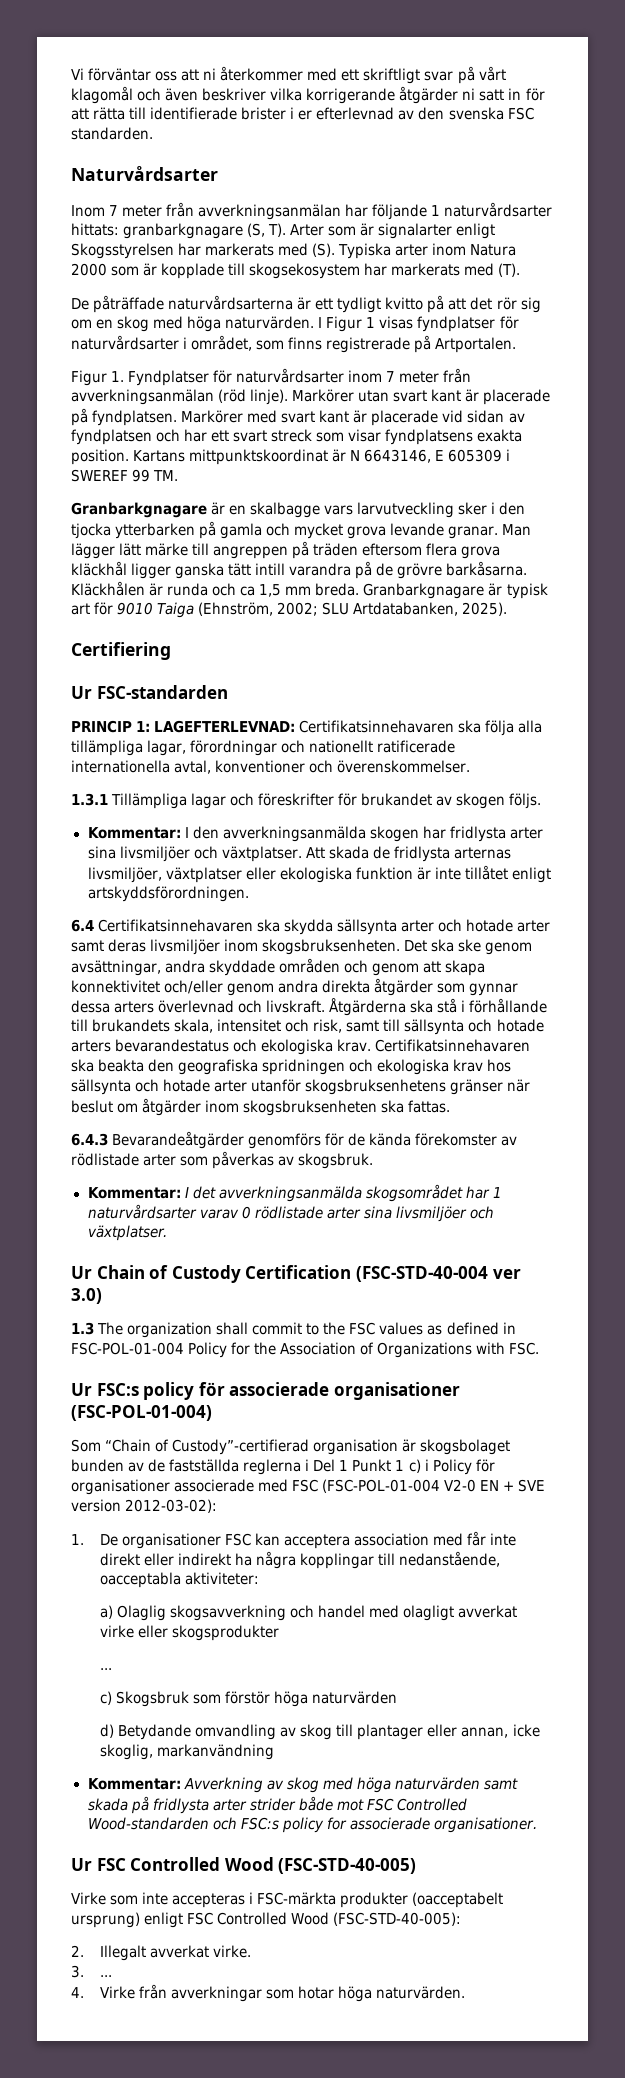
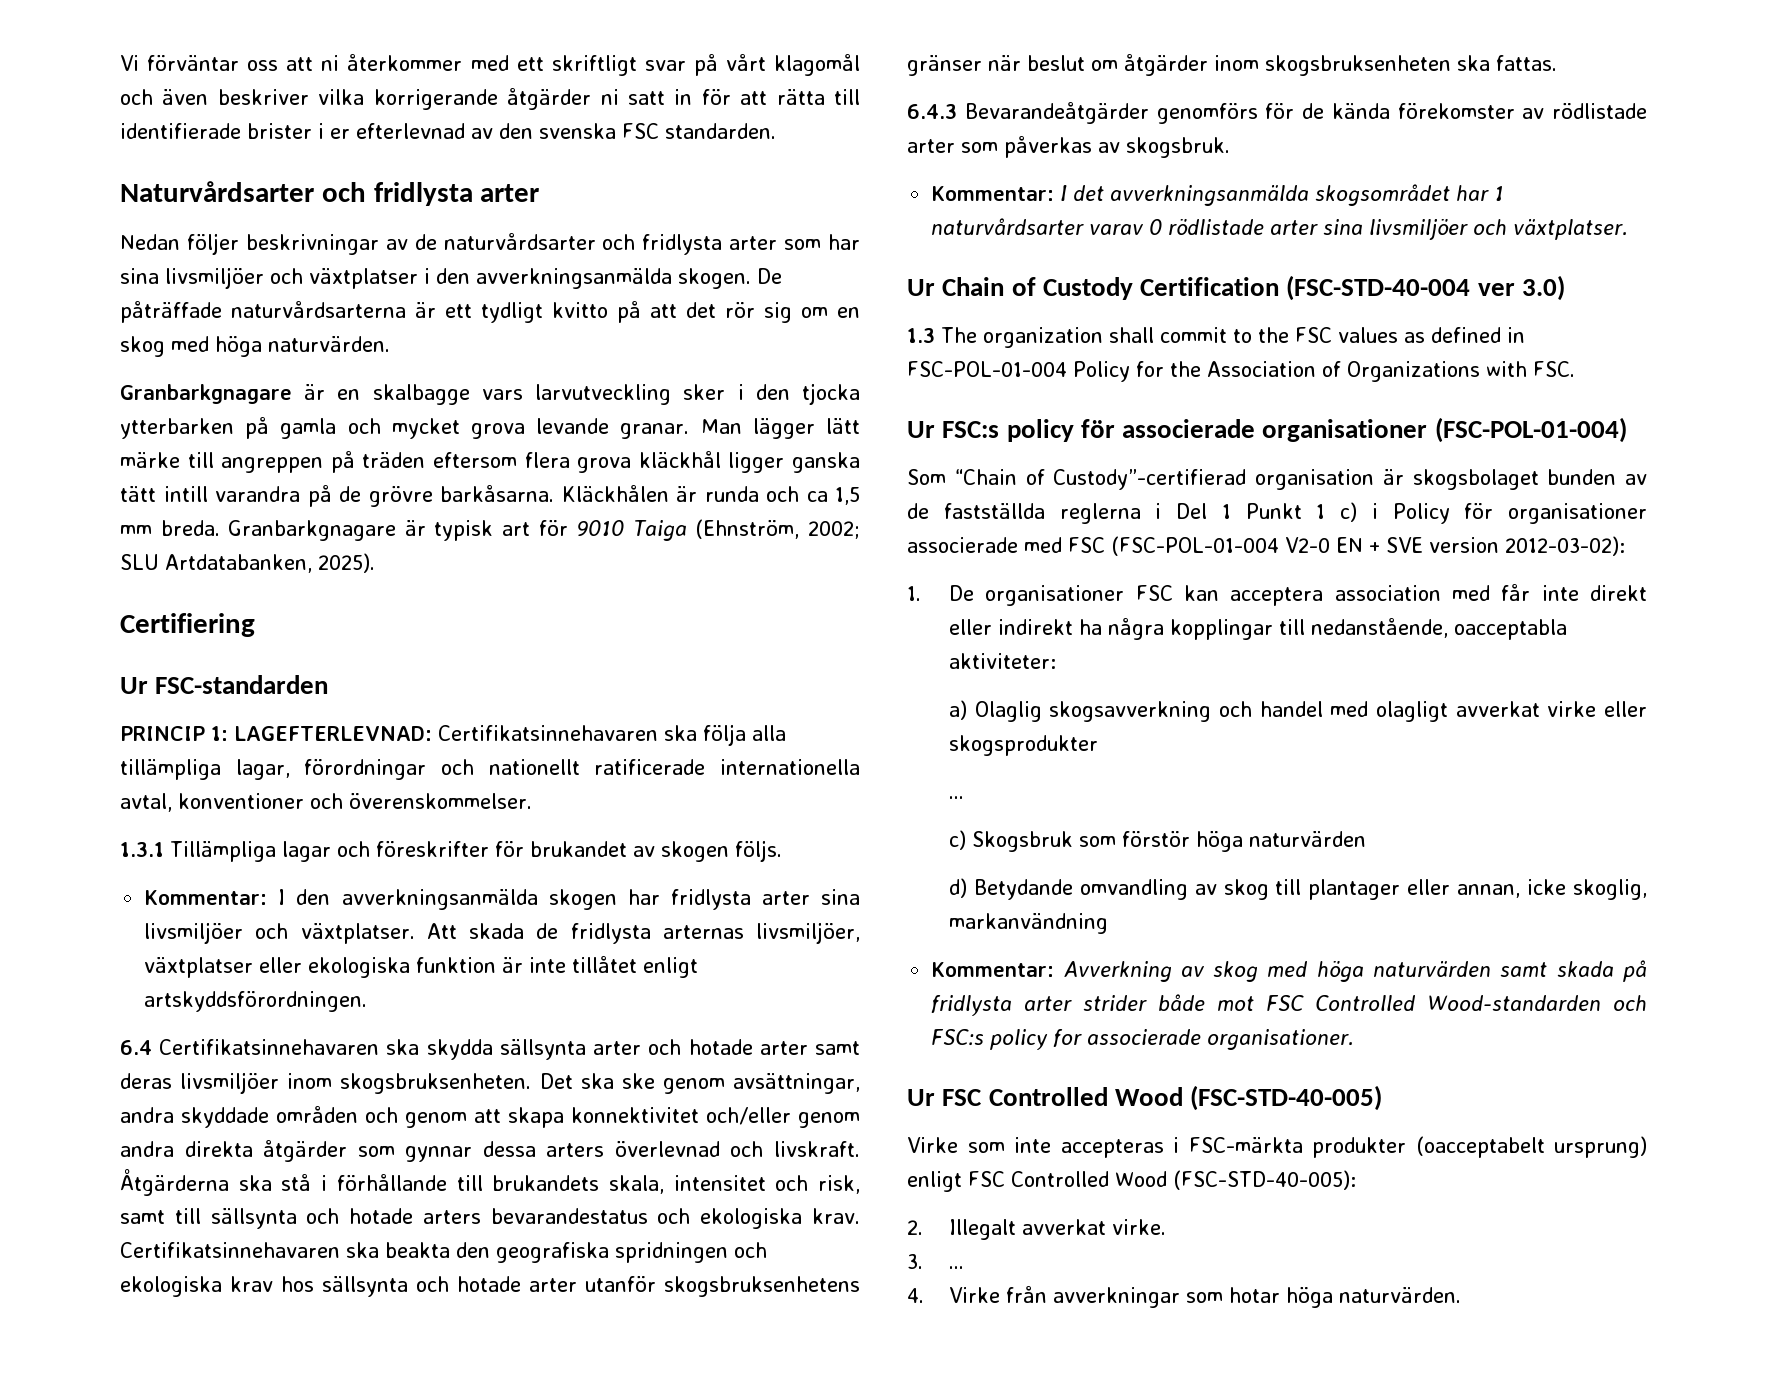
- Naturvårdsarter
- Inom 7 meter från avverkningsanmälan har följande 1 naturvårdsarter hittats: granbarkgnagare (S, T). Arter som är signalarter enligt Skogsstyrelsen har markerats med (S). Typiska arter inom Natura 2000 som är kopplade till skogsekosystem har markerats med (T).
- De påträffade naturvårdsarterna är ett tydligt kvitto på att det rör sig om en skog med höga naturvärden. I Figur 1 visas fyndplatser för naturvårdsarter i området, som finns registrerade på Artportalen.
- Figur 1. Fyndplatser för naturvårdsarter inom 7 meter från avverkningsanmälan (röd linje). Markörer utan svart kant är placerade på fyndplatsen. Markörer med svart kant är placerade vid sidan av fyndplatsen och har ett svart streck som visar fyndplatsens exakta position. Kartans mittpunktskoordinat är N 6643146, E 605309 i SWEREF 99 TM.
+ Naturvårdsarter och fridlysta arter
+ Nedan följer beskrivningar av de naturvårdsarter och fridlysta arter som har sina livsmiljöer och växtplatser i den avverkningsanmälda skogen. De påträffade naturvårdsarterna är ett tydligt kvitto på att det rör sig om en skog med höga naturvärden.

